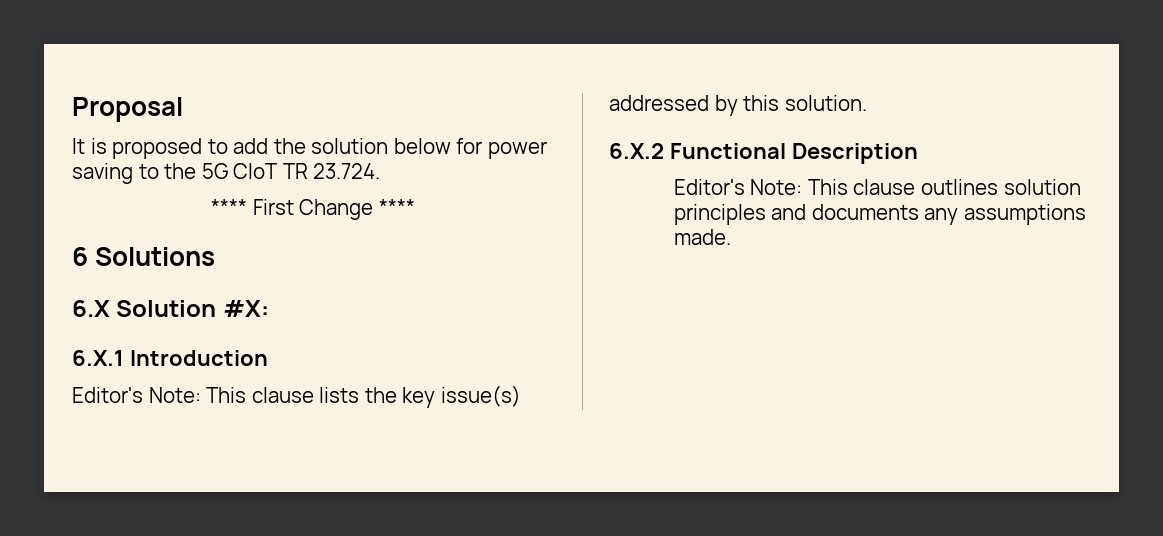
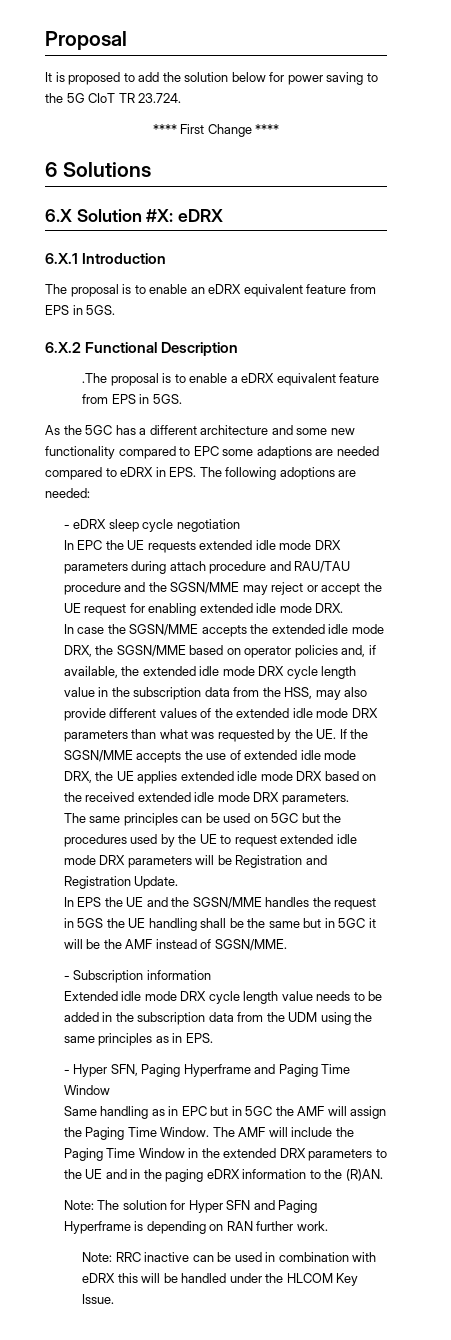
- 6.X Solution #X:
+ 6.X Solution #X: eDRX
- Editor's Note: This clause lists the key issue(s) addressed by this solution.
+ The proposal is to enable an eDRX equivalent feature from EPS in 5GS.
  6.X.2 Functional Description
- Editor's Note: This clause outlines solution principles and documents any assumptions made.
+ .The proposal is to enable a eDRX equivalent feature from EPS in 5GS.
+ As the 5GC has a different architecture and some new functionality compared to EPC some adaptions are needed compared to eDRX in EPS. The following adoptions are needed:
+ - eDRX sleep cycle negotiation
+ In EPC the UE requests extended idle mode DRX parameters during attach procedure and RAU/TAU procedure and the SGSN/MME may reject or accept the UE request for enabling extended idle mode DRX.
+ In case the SGSN/MME accepts the extended idle mode DRX, the SGSN/MME based on operator policies and, if available, the extended idle mode DRX cycle length value in the subscription data from the HSS, may also provide different values of the extended idle mode DRX parameters than what was requested by the UE. If the SGSN/MME accepts the use of extended idle mode DRX, the UE applies extended idle mode DRX based on the received extended idle mode DRX parameters.
+ The same principles can be used on 5GC but the procedures used by the UE to request extended idle mode DRX parameters will be Registration and Registration Update.
+ In EPS the UE and the SGSN/MME handles the request in 5GS the UE handling shall be the same but in 5GC it will be the AMF instead of SGSN/MME.
+ - Subscription information
+ Extended idle mode DRX cycle length value needs to be added in the subscription data from the UDM using the same principles as in EPS.
+ - Hyper SFN, Paging Hyperframe and Paging Time Window
+ Same handling as in EPC but in 5GC the AMF will assign the Paging Time Window. The AMF will include the Paging Time Window in the extended DRX parameters to the UE and in the paging eDRX information to the (R)AN.
+ Note: The solution for Hyper SFN and Paging Hyperframe is depending on RAN further work.
+ Note: RRC inactive can be used in combination with eDRX this will be handled under the HLCOM Key Issue.

